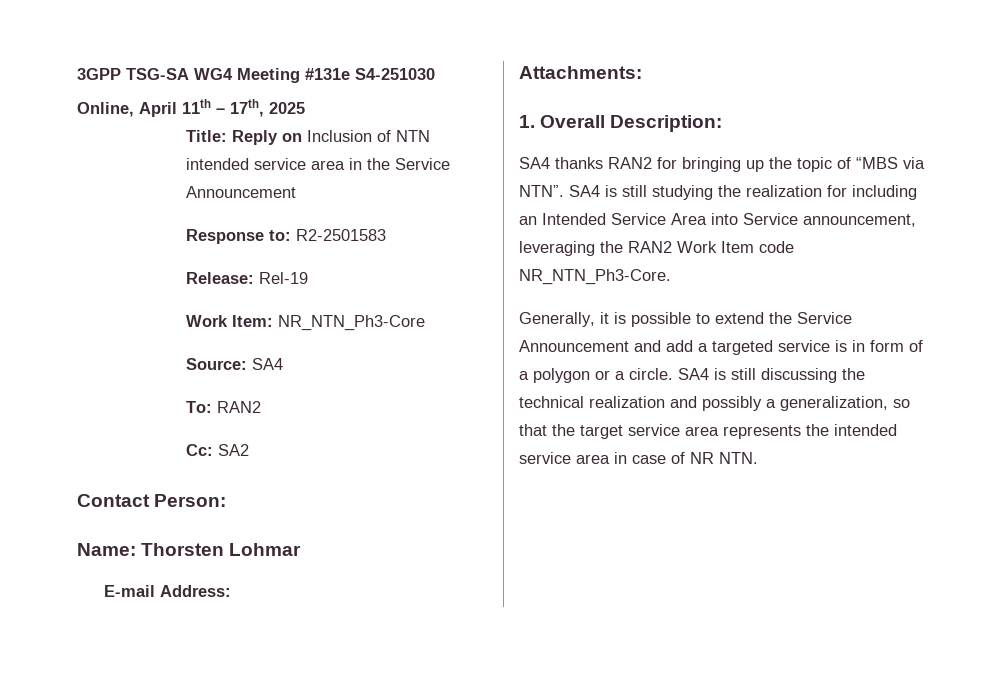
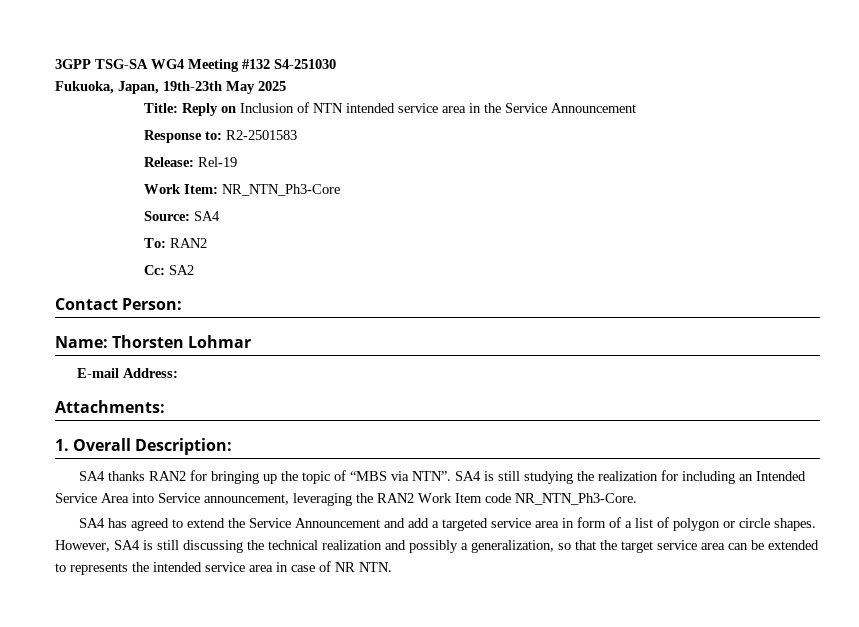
- 3GPP TSG-SA WG4 Meeting #131e S4-251030
+ 3GPP TSG-SA WG4 Meeting #132 S4-251030
- Online, April 11th – 17th, 2025
+ Fukuoka, Japan, 19th-23th May 2025
- Generally, it is possible to extend the Service Announcement and add a targeted service is in form of a polygon or a circle. SA4 is still discussing the technical realization and possibly a generalization, so that the target service area represents the intended service area in case of NR NTN.
+ SA4 has agreed to extend the Service Announcement and add a targeted service area in form of a list of polygon or circle shapes. However, SA4 is still discussing the technical realization and possibly a generalization, so that the target service area can be extended to represents the intended service area in case of NR NTN.

